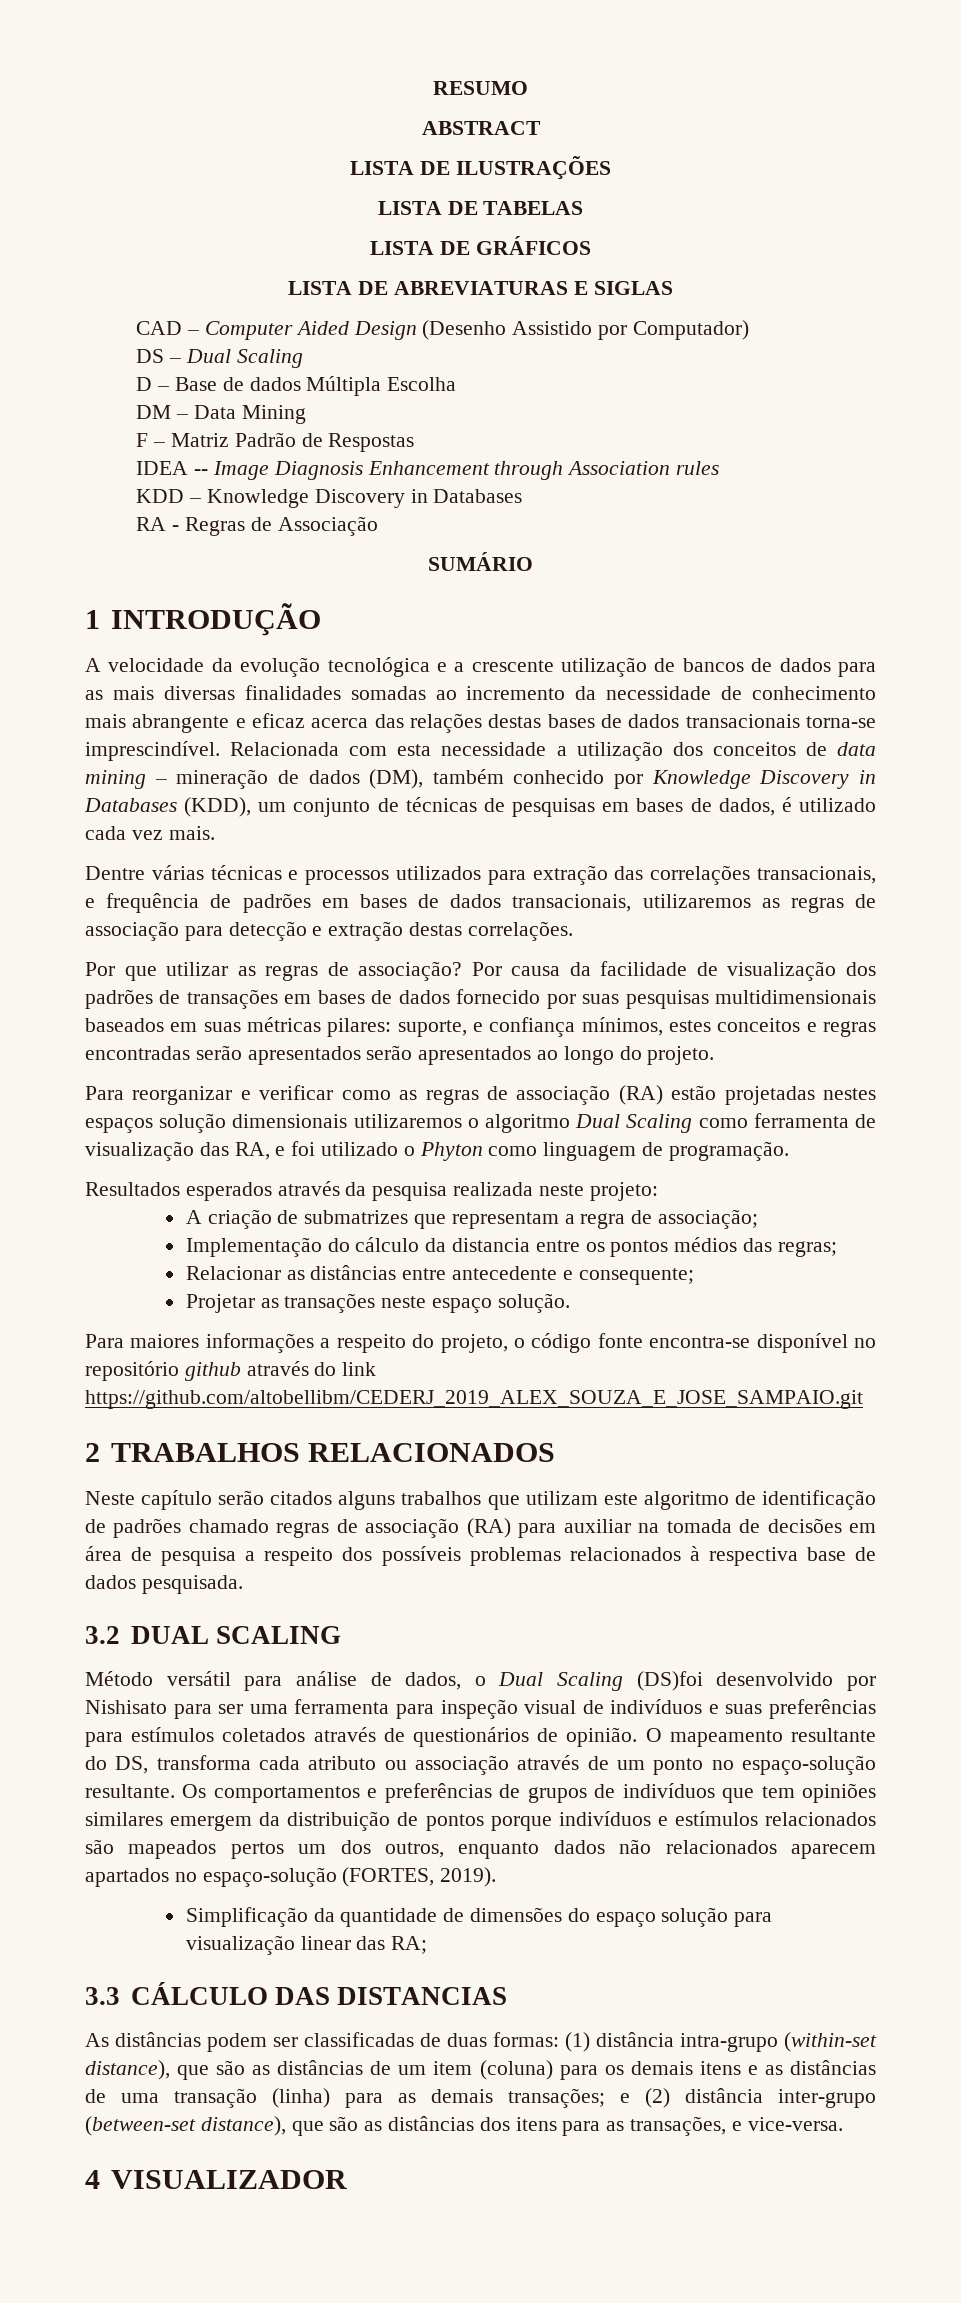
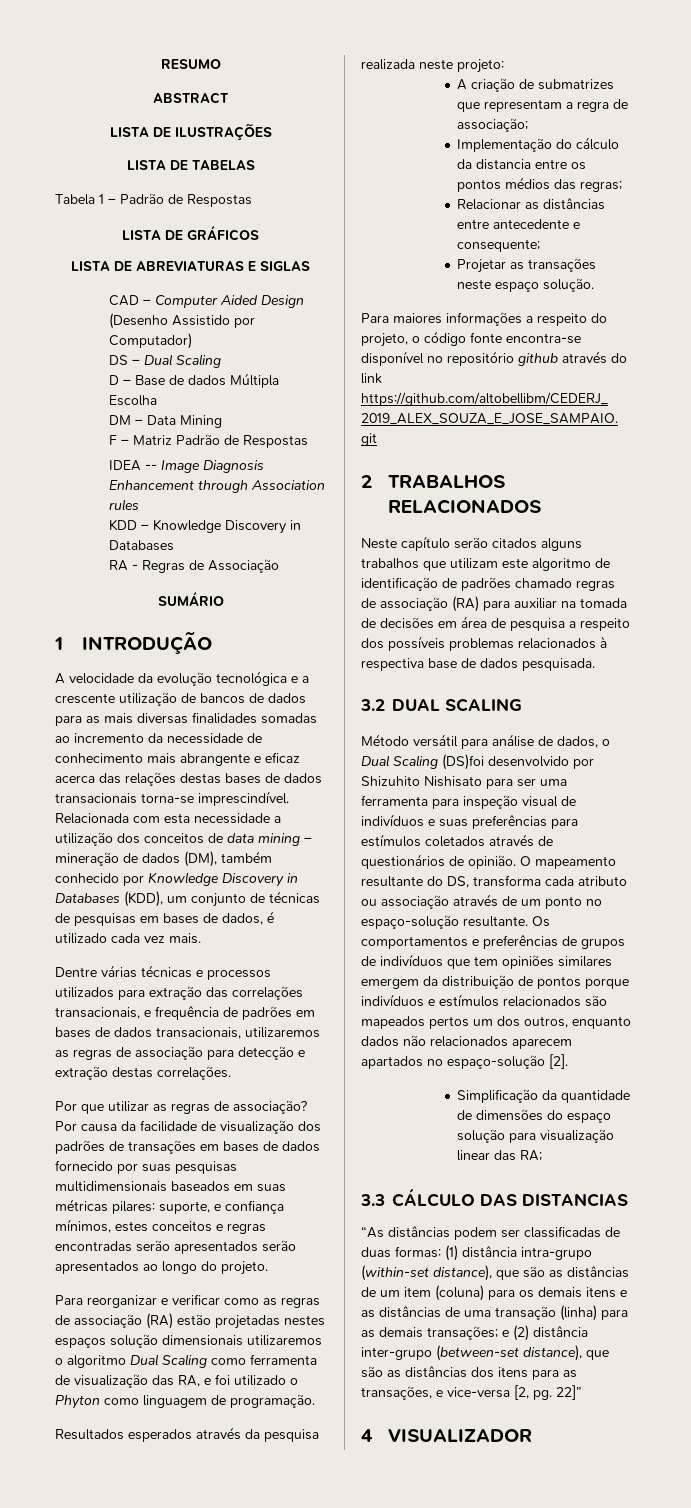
+ Tabela 1 – Padrão de Respostas
- Método versátil para análise de dados, o Dual Scaling (DS)foi desenvolvido por Nishisato para ser uma ferramenta para inspeção visual de indivíduos e suas preferências para estímulos coletados através de questionários de opinião.
+ Método versátil para análise de dados, o Dual Scaling (DS)foi desenvolvido por Shizuhito Nishisato para ser uma ferramenta para inspeção visual de indivíduos e suas preferências para estímulos coletados através de questionários de opinião.
- Os comportamentos e preferências de grupos de indivíduos que tem opiniões similares emergem da distribuição de pontos porque indivíduos e estímulos relacionados são mapeados pertos um dos outros, enquanto dados não relacionados aparecem apartados no espaço-solução (FORTES, 2019).
+ Os comportamentos e preferências de grupos de indivíduos que tem opiniões similares emergem da distribuição de pontos porque indivíduos e estímulos relacionados são mapeados pertos um dos outros, enquanto dados não relacionados aparecem apartados no espaço-solução [2].
- As distâncias podem ser classificadas de duas formas: (1) distância intra-grupo (within-set distance), que são as distâncias de um item (coluna) para os demais itens e as distâncias de uma transação (linha) para as demais transações; e (2) distância inter-grupo (between-set distance), que são as distâncias dos itens para as transações, e vice-versa.
+ “As distâncias podem ser classificadas de duas formas: (1) distância intra-grupo (within-set distance), que são as distâncias de um item (coluna) para os demais itens e as distâncias de uma transação (linha) para as demais transações; e (2) distância inter-grupo (between-set distance), que são as distâncias dos itens para as transações, e vice-versa [2, pg. 22]”

